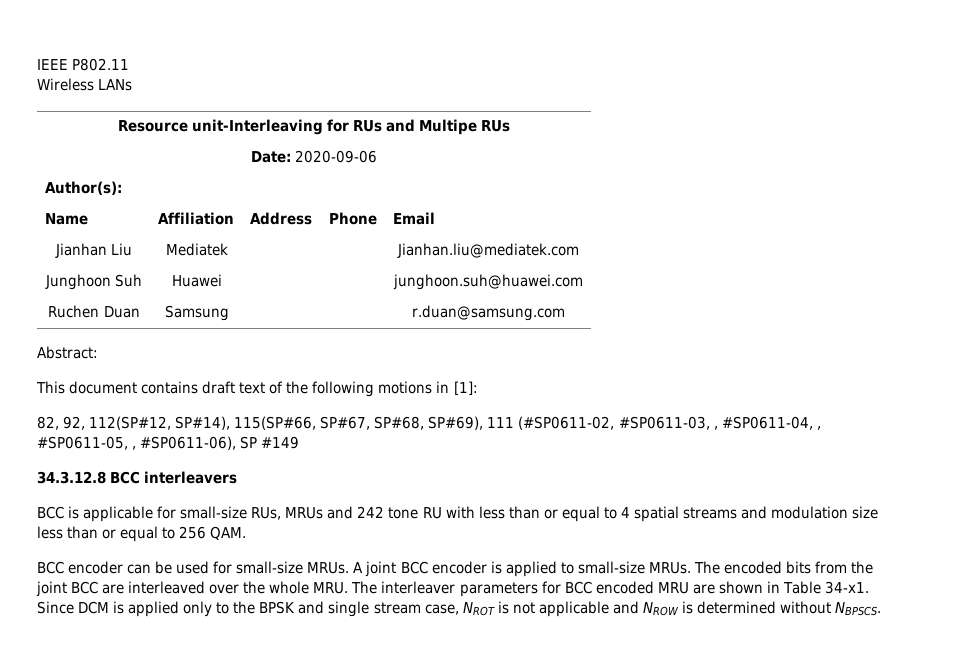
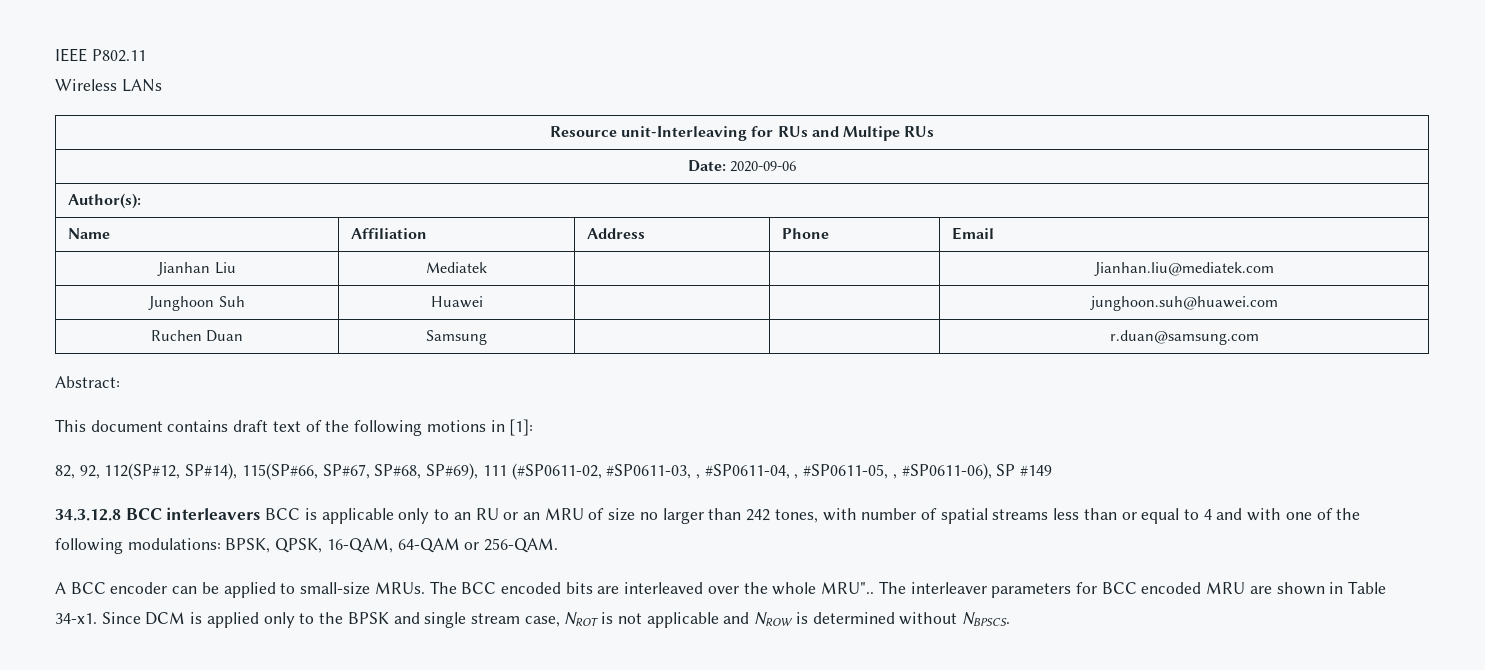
- 34.3.12.8 BCC interleavers
- BCC is applicable for small-size RUs, MRUs and 242 tone RU with less than or equal to 4 spatial streams and modulation size less than or equal to 256 QAM.
- BCC encoder can be used for small-size MRUs. A joint BCC encoder is applied to small-size MRUs.
+ 34.3.12.8 BCC interleavers BCC is applicable only to an RU or an MRU of size no larger than 242 tones, with number of spatial streams less than or equal to 4 and with one of the following modulations: BPSK, QPSK, 16-QAM, 64-QAM or 256-QAM.
+ A BCC encoder can be applied to small-size MRUs.
- The encoded bits from the joint BCC are interleaved over the whole MRU. The interleaver parameters for BCC encoded MRU are shown in Table 34-x1.
+ The BCC encoded bits are interleaved over the whole MRU".. The interleaver parameters for BCC encoded MRU are shown in Table 34-x1.

